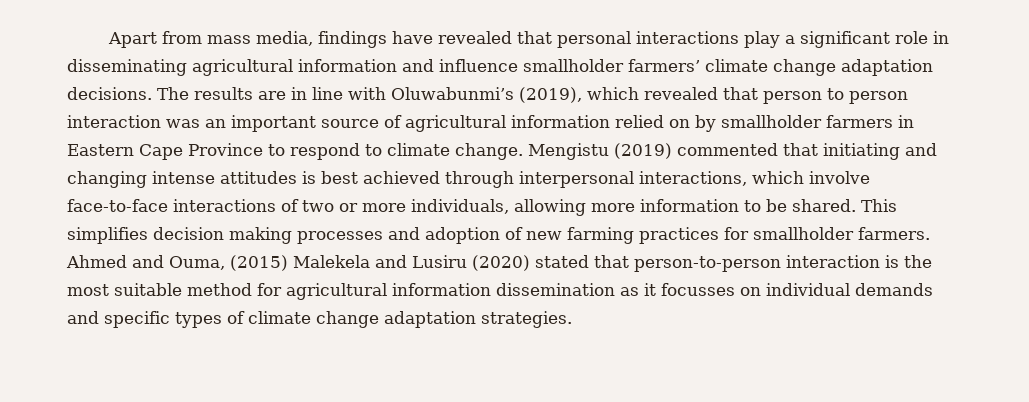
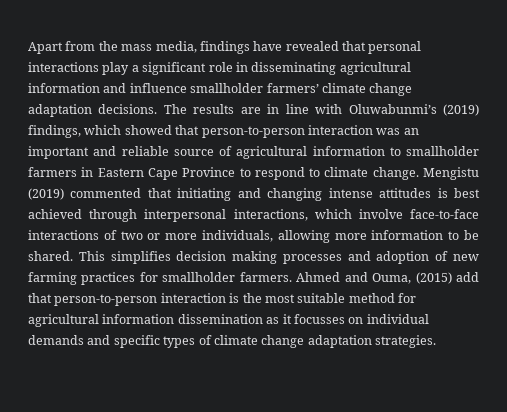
- Apart from mass media, findings have revealed that personal interactions play a significant role in disseminating agricultural information and influence smallholder farmers’ climate change adaptation decisions.
+ Apart from the mass media, findings have revealed that personal interactions play a significant role in disseminating agricultural information and influence smallholder farmers’ climate change adaptation decisions.
- The results are in line with Oluwabunmi’s (2019), which revealed that person to person interaction was an important source of agricultural information relied on by smallholder farmers in Eastern Cape Province to respond to climate change.
+ The results are in line with Oluwabunmi’s (2019) findings, which showed that person-to-person interaction was an important and reliable source of agricultural information to smallholder farmers in Eastern Cape Province to respond to climate change.
- Ahmed and Ouma, (2015) Malekela and Lusiru (2020) stated that person-to-person interaction is the most suitable method for agricultural information dissemination as it focusses on individual demands and specific types of climate change adaptation strategies.
+ Ahmed and Ouma, (2015) add that person-to-person interaction is the most suitable method for agricultural information dissemination as it focusses on individual demands and specific types of climate change adaptation strategies.

